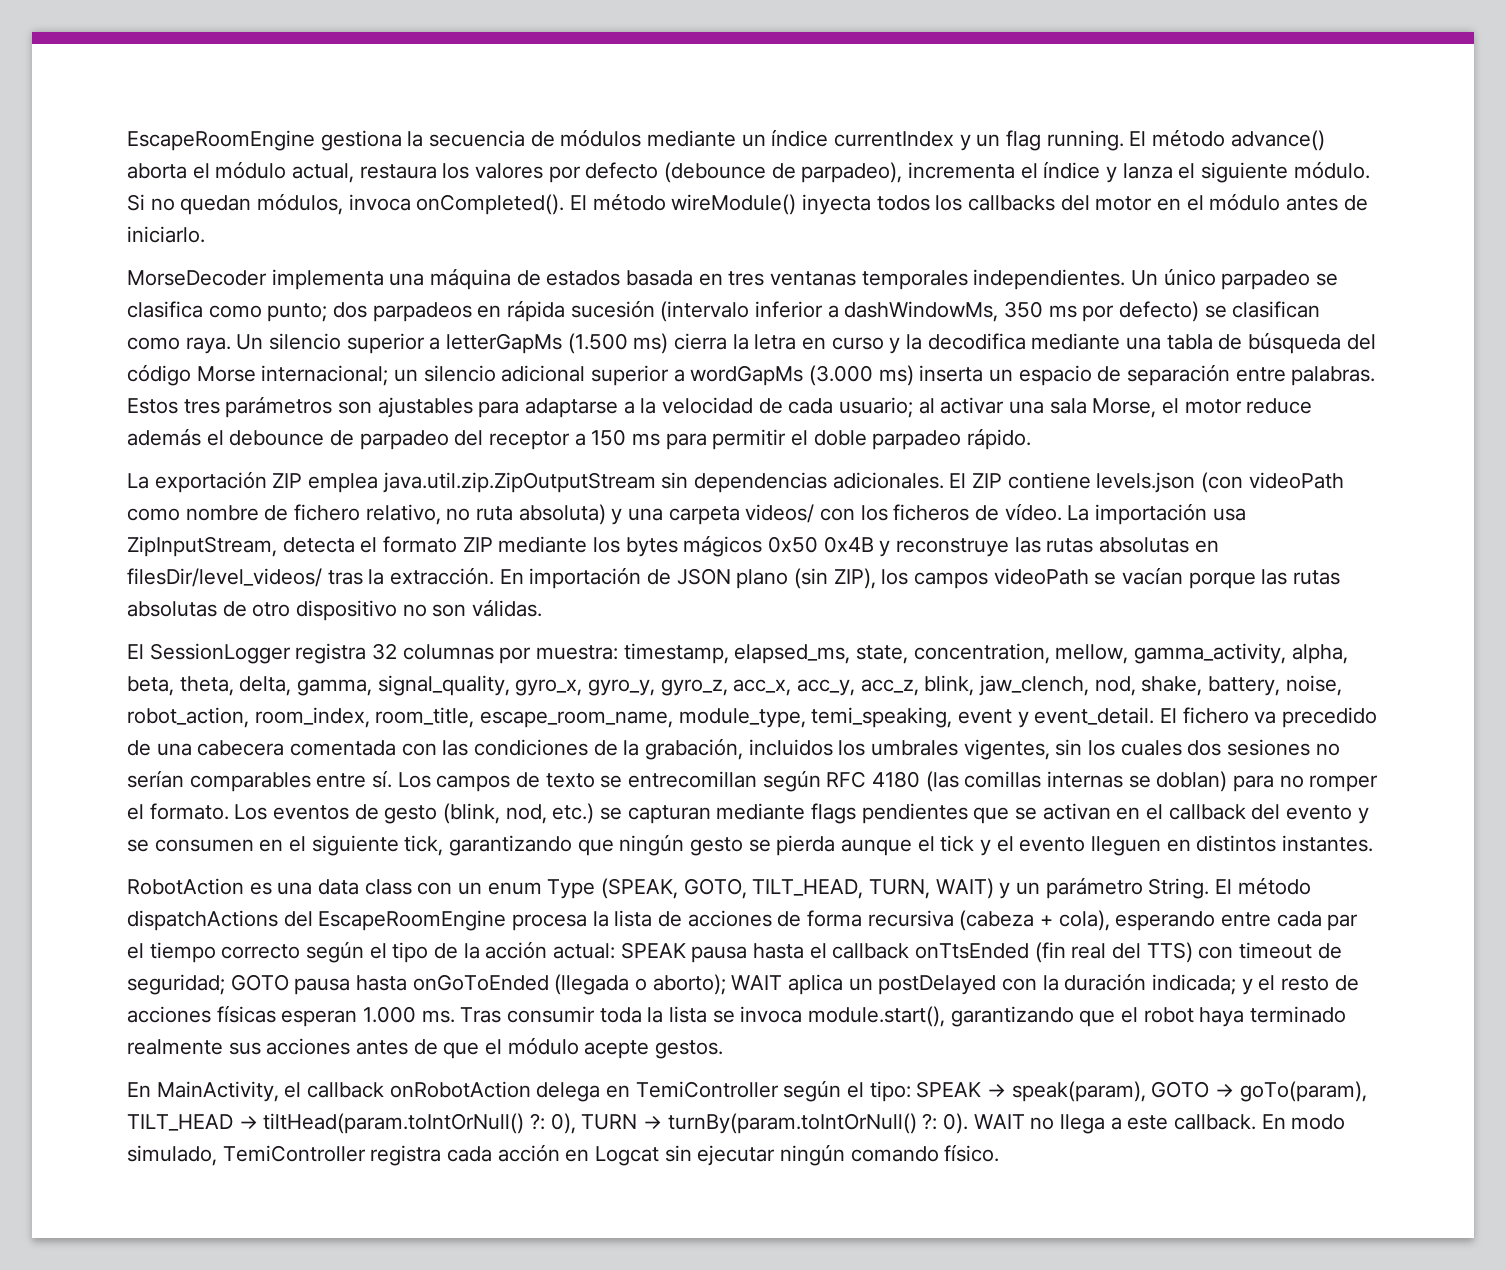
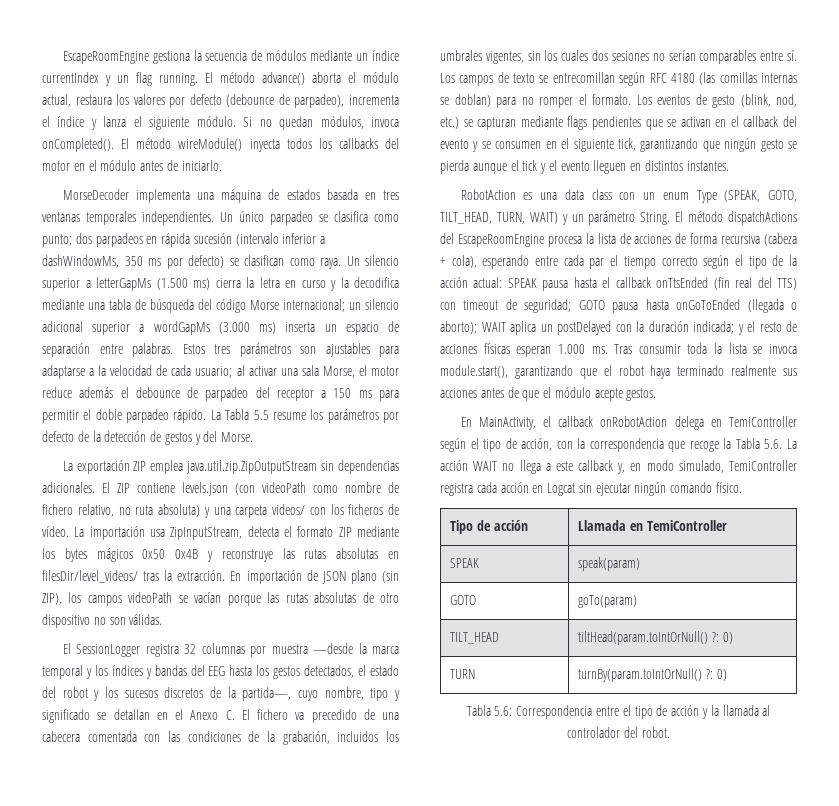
+ La Tabla 5.5 resume los parámetros por defecto de la detección de gestos y del Morse.
- El SessionLogger registra 32 columnas por muestra: timestamp, elapsed_ms, state, concentration, mellow, gamma_activity, alpha, beta, theta, delta, gamma, signal_quality, gyro_x, gyro_y, gyro_z, acc_x, acc_y, acc_z, blink, jaw_clench, nod, shake, battery, noise, robot_action, room_index, room_title, escape_room_name, module_type, temi_speaking, event y event_detail. El fichero va precedido de una cabecera comentada con las condiciones de la grabación, incluidos los umbrales vigentes, sin los cuales dos sesiones no serían comparables entre sí.
+ El SessionLogger registra 32 columnas por muestra —desde la marca temporal y los índices y bandas del EEG hasta los gestos detectados, el estado del robot y los sucesos discretos de la partida—, cuyo nombre, tipo y significado se detallan en el Anexo C. El fichero va precedido de una cabecera comentada con las condiciones de la grabación, incluidos los umbrales vigentes, sin los cuales dos sesiones no serían comparables entre sí.
- En MainActivity, el callback onRobotAction delega en TemiController según el tipo: SPEAK → speak(param), GOTO → goTo(param), TILT_HEAD → tiltHead(param.toIntOrNull() ?: 0), TURN → turnBy(param.toIntOrNull() ?: 0). WAIT no llega a este callback. En modo simulado, TemiController registra cada acción en Logcat sin ejecutar ningún comando físico.
+ En MainActivity, el callback onRobotAction delega en TemiController según el tipo de acción, con la correspondencia que recoge la Tabla 5.6. La acción WAIT no llega a este callback y, en modo simulado, TemiController registra cada acción en Logcat sin ejecutar ningún comando físico.
+ Tipo de acción | Llamada en TemiController
+ SPEAK | speak(param)
+ GOTO | goTo(param)
+ TILT_HEAD | tiltHead(param.toIntOrNull() ?: 0)
+ TURN | turnBy(param.toIntOrNull() ?: 0)
+ Tabla 5.6: Correspondencia entre el tipo de acción y la llamada al controlador del robot.

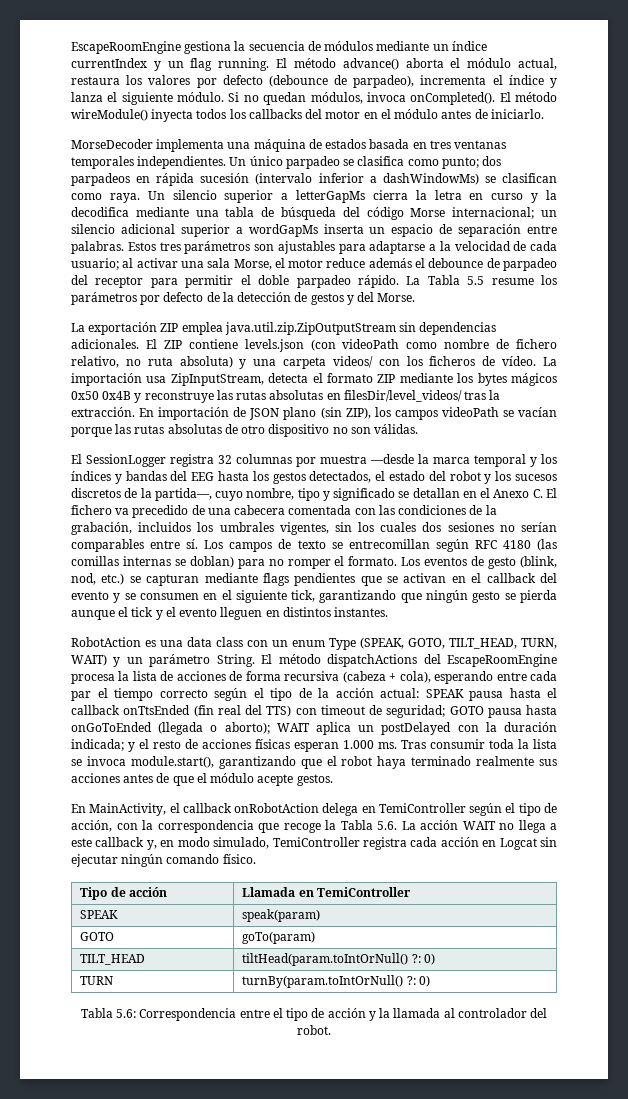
- Un único parpadeo se clasifica como punto; dos parpadeos en rápida sucesión (intervalo inferior a dashWindowMs, 350 ms por defecto) se clasifican como raya.
+ Un único parpadeo se clasifica como punto; dos parpadeos en rápida sucesión (intervalo inferior a dashWindowMs) se clasifican como raya.
- Un silencio superior a letterGapMs (1.500 ms) cierra la letra en curso y la decodifica mediante una tabla de búsqueda del código Morse internacional; un silencio adicional superior a wordGapMs (3.000 ms) inserta un espacio de separación entre palabras.
+ Un silencio superior a letterGapMs cierra la letra en curso y la decodifica mediante una tabla de búsqueda del código Morse internacional; un silencio adicional superior a wordGapMs inserta un espacio de separación entre palabras.
- Estos tres parámetros son ajustables para adaptarse a la velocidad de cada usuario; al activar una sala Morse, el motor reduce además el debounce de parpadeo del receptor a 150 ms para permitir el doble parpadeo rápido.
+ Estos tres parámetros son ajustables para adaptarse a la velocidad de cada usuario; al activar una sala Morse, el motor reduce además el debounce de parpadeo del receptor para permitir el doble parpadeo rápido.

